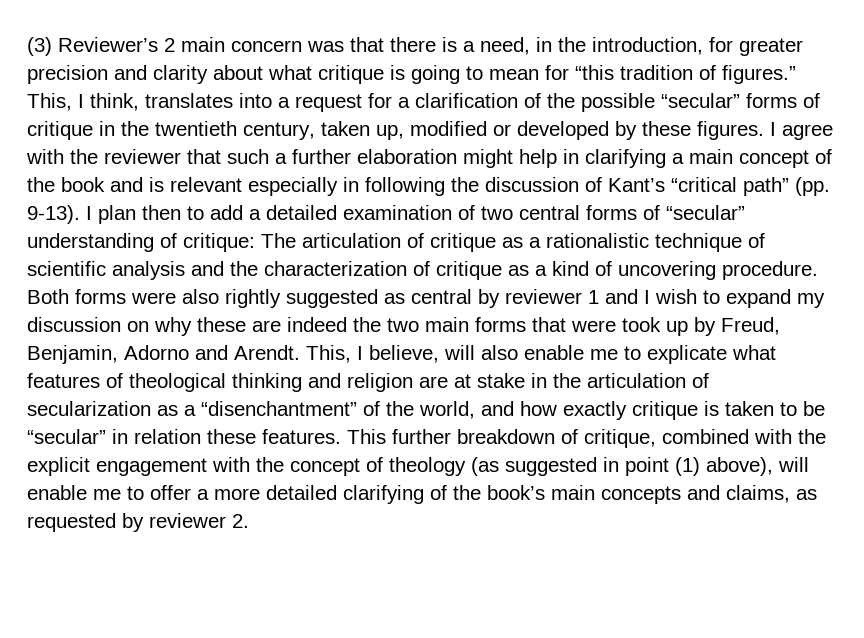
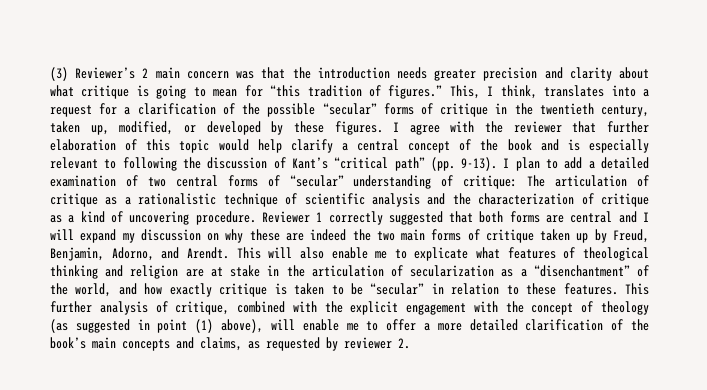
- (3) Reviewer’s 2 main concern was that there is a need, in the introduction, for greater precision and clarity about what critique is going to mean for “this tradition of figures.”
+ (3) Reviewer’s 2 main concern was that the introduction needs greater precision and clarity about what critique is going to mean for “this tradition of figures.”
- This, I think, translates into a request for a clarification of the possible “secular” forms of critique in the twentieth century, taken up, modified or developed by these figures.
+ This, I think, translates into a request for a clarification of the possible “secular” forms of critique in the twentieth century, taken up, modified, or developed by these figures.
- I agree with the reviewer that such a further elaboration might help in clarifying a main concept of the book and is relevant especially in following the discussion of Kant’s “critical path” (pp. 9-13).
+ I agree with the reviewer that further elaboration of this topic would help clarify a central concept of the book and is especially relevant to following the discussion of Kant’s “critical path” (pp. 9-13).
- I plan then to add a detailed examination of two central forms of “secular” understanding of critique: The articulation of critique as a rationalistic technique of scientific analysis and the characterization of critique as a kind of uncovering procedure.
+ I plan to add a detailed examination of two central forms of “secular” understanding of critique: The articulation of critique as a rationalistic technique of scientific analysis and the characterization of critique as a kind of uncovering procedure.
- Both forms were also rightly suggested as central by reviewer 1 and I wish to expand my discussion on why these are indeed the two main forms that were took up by Freud, Benjamin, Adorno and Arendt.
+ Reviewer 1 correctly suggested that both forms are central and I will expand my discussion on why these are indeed the two main forms of critique taken up by Freud, Benjamin, Adorno, and Arendt.
- This, I believe, will also enable me to explicate what features of theological thinking and religion are at stake in the articulation of secularization as a “disenchantment” of the world, and how exactly critique is taken to be “secular” in relation these features.
+ This will also enable me to explicate what features of theological thinking and religion are at stake in the articulation of secularization as a “disenchantment” of the world, and how exactly critique is taken to be “secular” in relation to these features.
- This further breakdown of critique, combined with the explicit engagement with the concept of theology (as suggested in point (1) above), will enable me to offer a more detailed clarifying of the book’s main concepts and claims, as requested by reviewer 2.
+ This further analysis of critique, combined with the explicit engagement with the concept of theology (as suggested in point (1) above), will enable me to offer a more detailed clarification of the book’s main concepts and claims, as requested by reviewer 2.

